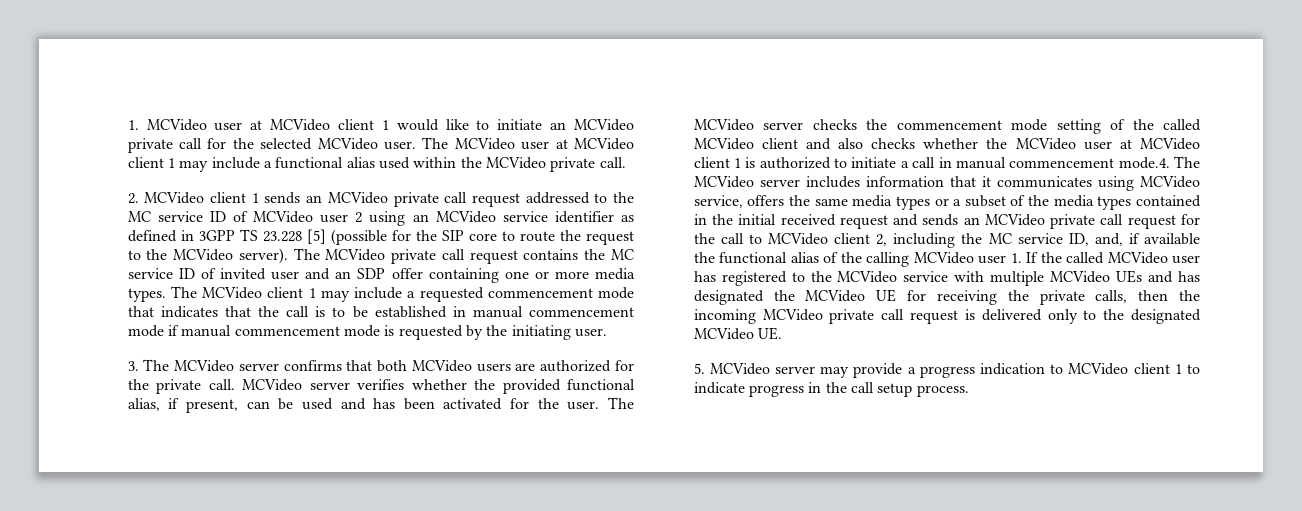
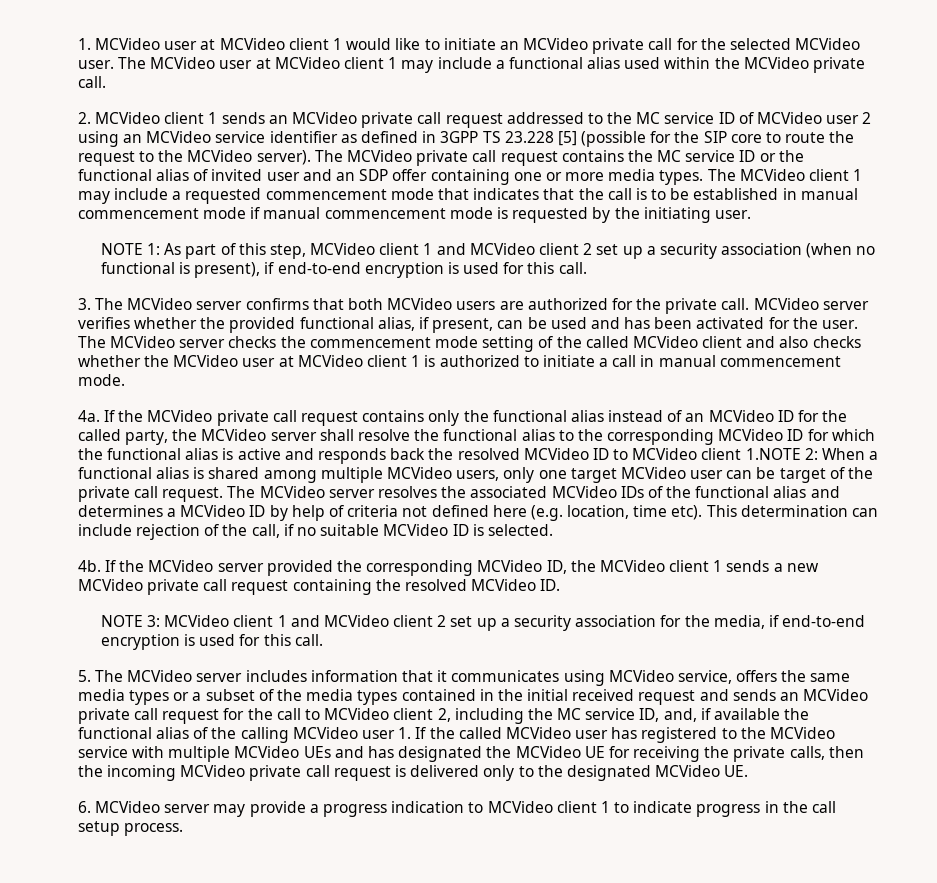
- The MCVideo private call request contains the MC service ID of invited user and an SDP offer containing one or more media types.
+ The MCVideo private call request contains the MC service ID or the functional alias of invited user and an SDP offer containing one or more media types.
+ NOTE 1: As part of this step, MCVideo client 1 and MCVideo client 2 set up a security association (when no functional is present), if end-to-end encryption is used for this call.
- The MCVideo server checks the commencement mode setting of the called MCVideo client and also checks whether the MCVideo user at MCVideo client 1 is authorized to initiate a call in manual commencement mode.4. The MCVideo server includes information that it communicates using MCVideo service, offers the same media types or a subset of the media types contained in the initial received request and sends an MCVideo private call request for the call to MCVideo client 2, including the MC service ID, and, if available the functional alias of the calling MCVideo user 1. If the called MCVideo user has registered to the MCVideo service with multiple MCVideo UEs and has designated the MCVideo UE for receiving the private calls, then the incoming MCVideo private call request is delivered only to the designated MCVideo UE.
+ The MCVideo server checks the commencement mode setting of the called MCVideo client and also checks whether the MCVideo user at MCVideo client 1 is authorized to initiate a call in manual commencement mode.
+ 4a. If the MCVideo private call request contains only the functional alias instead of an MCVideo ID for the called party, the MCVideo server shall resolve the functional alias to the corresponding MCVideo ID for which the functional alias is active and responds back the resolved MCVideo ID to MCVideo client 1.NOTE 2: When a functional alias is shared among multiple MCVideo users, only one target MCVideo user can be target of the private call request. The MCVideo server resolves the associated MCVideo IDs of the functional alias and determines a MCVideo ID by help of criteria not defined here (e.g. location, time etc). This determination can include rejection of the call, if no suitable MCVideo ID is selected.
+ 4b. If the MCVideo server provided the corresponding MCVideo ID, the MCVideo client 1 sends a new MCVideo private call request containing the resolved MCVideo ID.
+ NOTE 3: MCVideo client 1 and MCVideo client 2 set up a security association for the media, if end-to-end encryption is used for this call.
+ 5. The MCVideo server includes information that it communicates using MCVideo service, offers the same media types or a subset of the media types contained in the initial received request and sends an MCVideo private call request for the call to MCVideo client 2, including the MC service ID, and, if available the functional alias of the calling MCVideo user 1. If the called MCVideo user has registered to the MCVideo service with multiple MCVideo UEs and has designated the MCVideo UE for receiving the private calls, then the incoming MCVideo private call request is delivered only to the designated MCVideo UE.
- 5. MCVideo server may provide a progress indication to MCVideo client 1 to indicate progress in the call setup process.
+ 6. MCVideo server may provide a progress indication to MCVideo client 1 to indicate progress in the call setup process.

